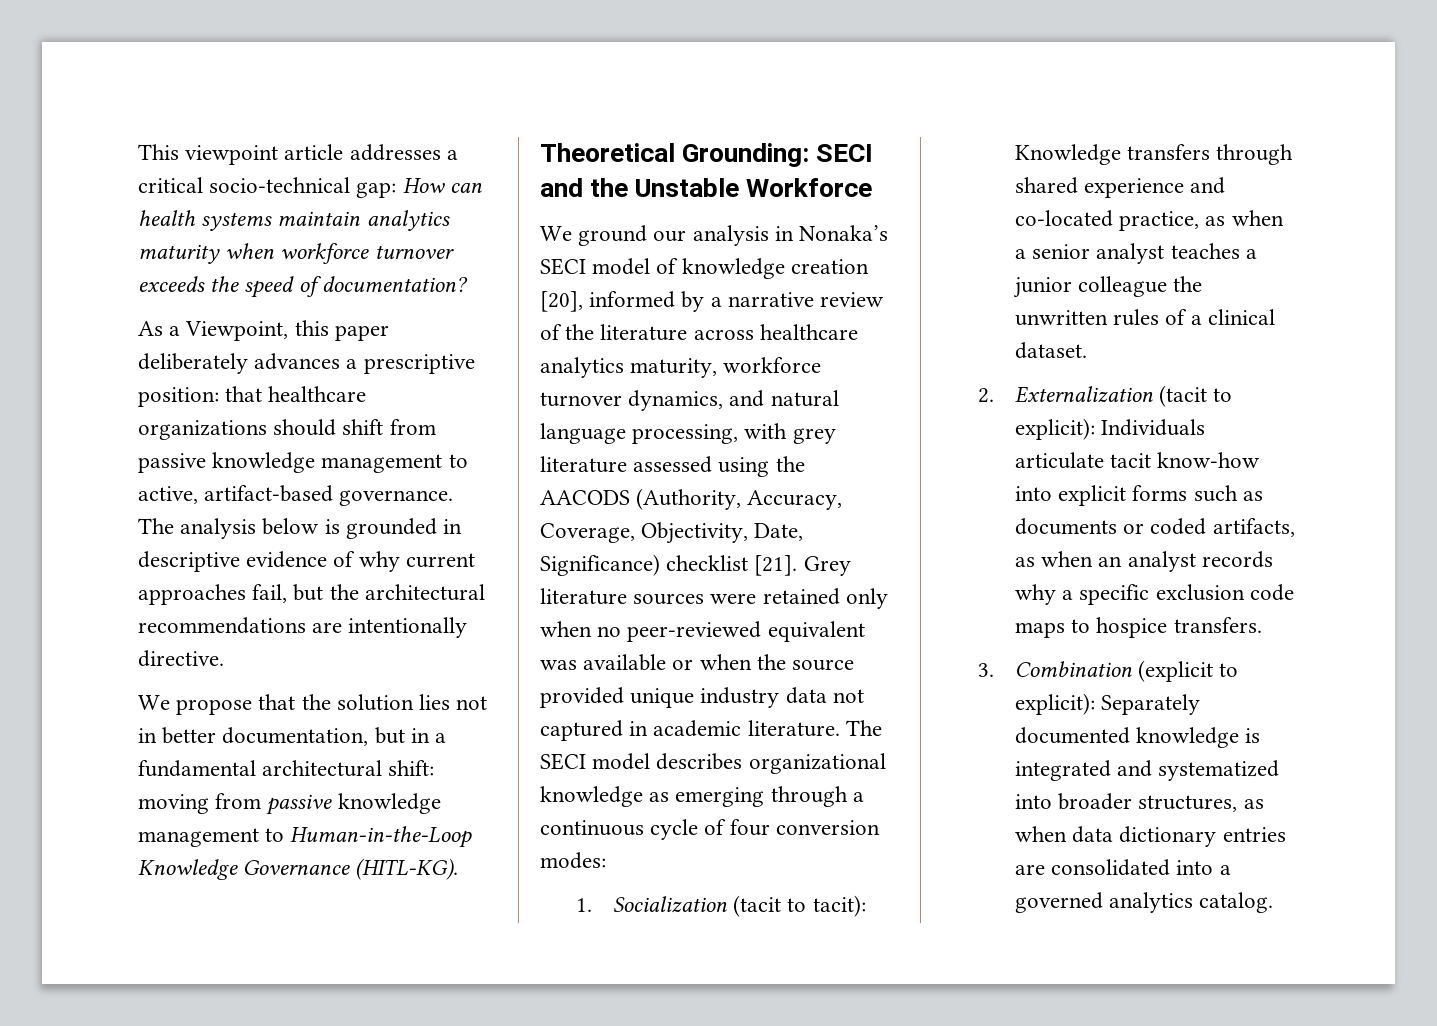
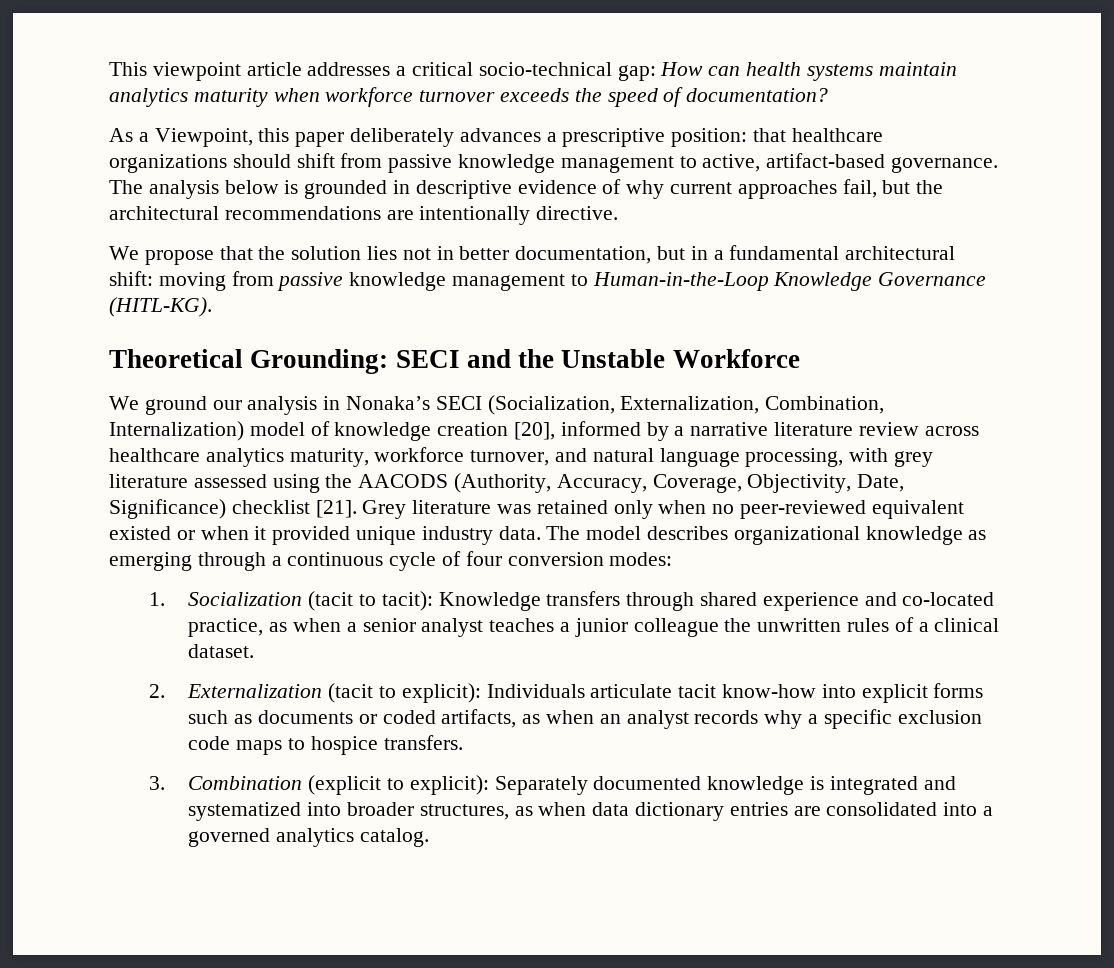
- We ground our analysis in Nonaka’s SECI model of knowledge creation [20], informed by a narrative review of the literature across healthcare analytics maturity, workforce turnover dynamics, and natural language processing, with grey literature assessed using the AACODS (Authority, Accuracy, Coverage, Objectivity, Date, Significance) checklist [21].
+ We ground our analysis in Nonaka’s SECI (Socialization, Externalization, Combination, Internalization) model of knowledge creation [20], informed by a narrative literature review across healthcare analytics maturity, workforce turnover, and natural language processing, with grey literature assessed using the AACODS (Authority, Accuracy, Coverage, Objectivity, Date, Significance) checklist [21].
- Grey literature sources were retained only when no peer-reviewed equivalent was available or when the source provided unique industry data not captured in academic literature. The SECI model describes organizational knowledge as emerging through a continuous cycle of four conversion modes:
+ Grey literature was retained only when no peer-reviewed equivalent existed or when it provided unique industry data. The model describes organizational knowledge as emerging through a continuous cycle of four conversion modes:

